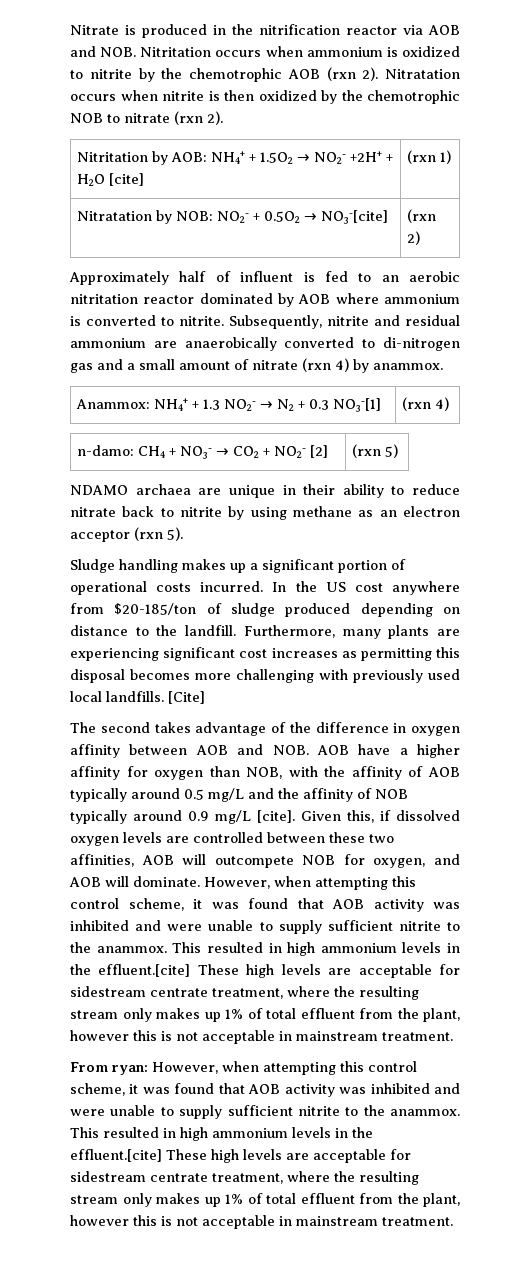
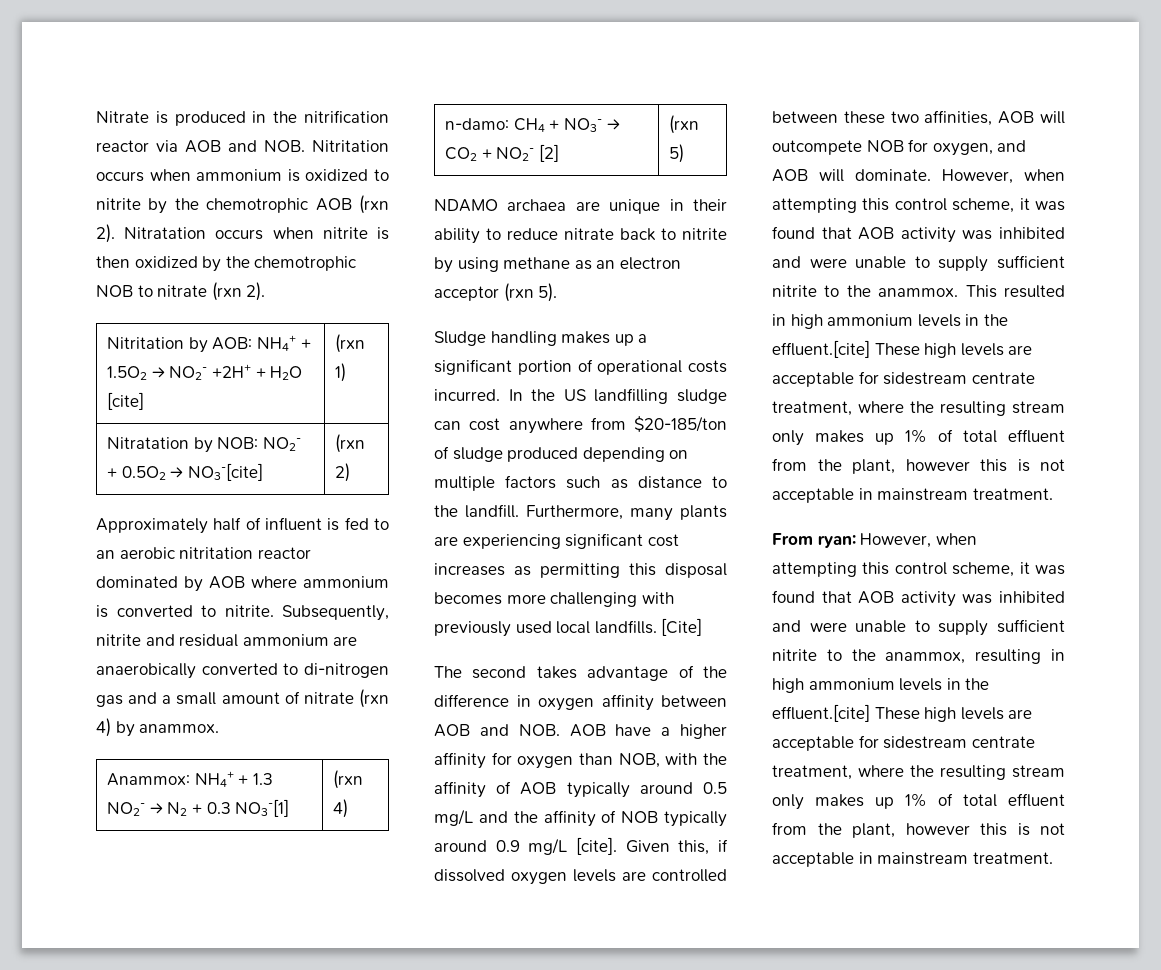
- In the US cost anywhere from $20-185/ton of sludge produced depending on distance to the landfill.
+ In the US landfilling sludge can cost anywhere from $20-185/ton of sludge produced depending on multiple factors such as distance to the landfill.
- From ryan: However, when attempting this control scheme, it was found that AOB activity was inhibited and were unable to supply sufficient nitrite to the anammox. This resulted in high ammonium levels in the effluent.[cite] These high levels are acceptable for sidestream centrate treatment, where the resulting stream only makes up 1% of total effluent from the plant, however this is not acceptable in mainstream treatment.
+ From ryan: However, when attempting this control scheme, it was found that AOB activity was inhibited and were unable to supply sufficient nitrite to the anammox, resulting in high ammonium levels in the effluent.[cite] These high levels are acceptable for sidestream centrate treatment, where the resulting stream only makes up 1% of total effluent from the plant, however this is not acceptable in mainstream treatment.

